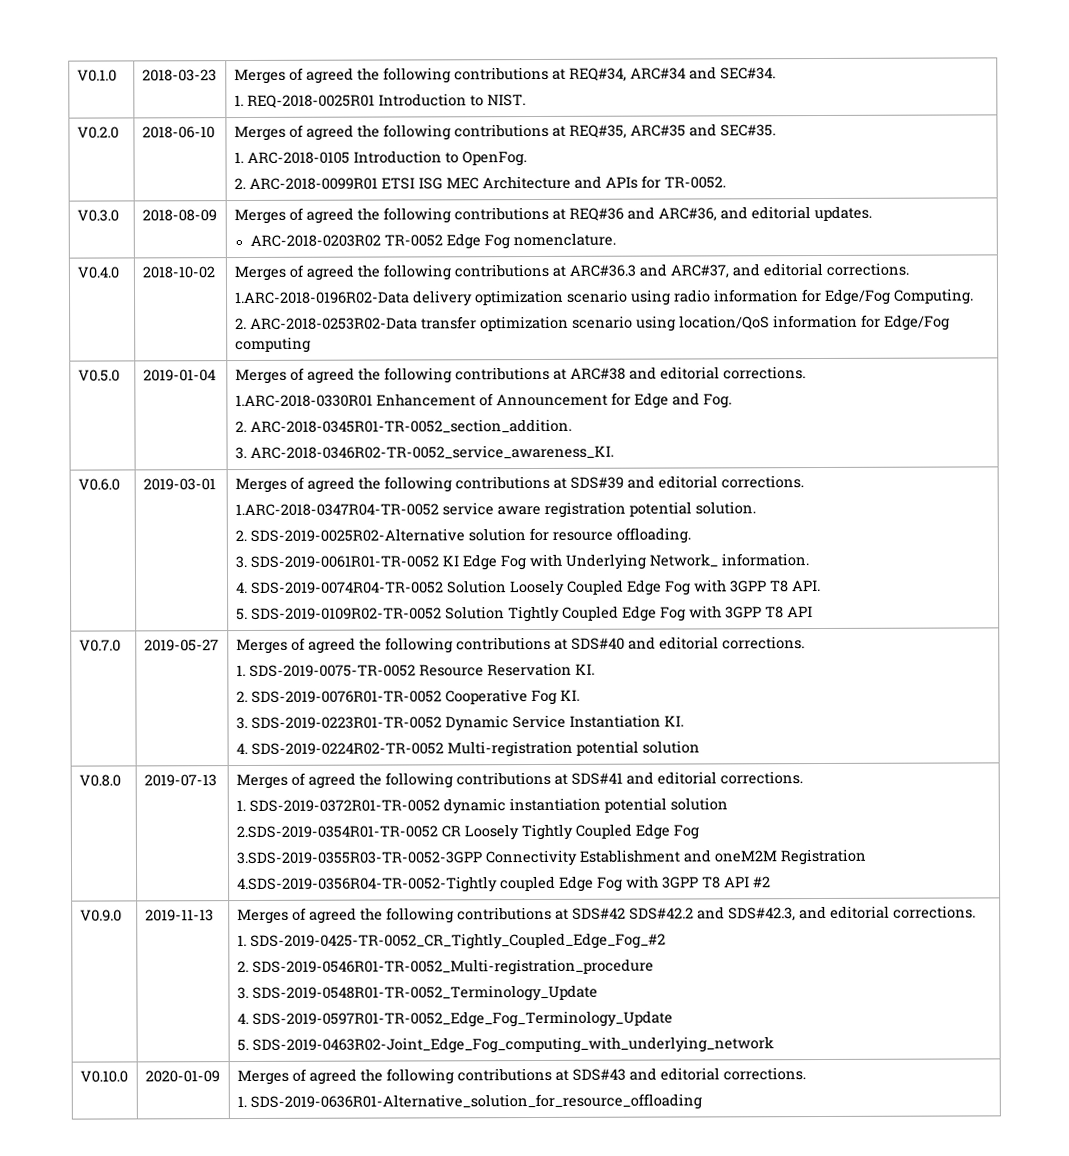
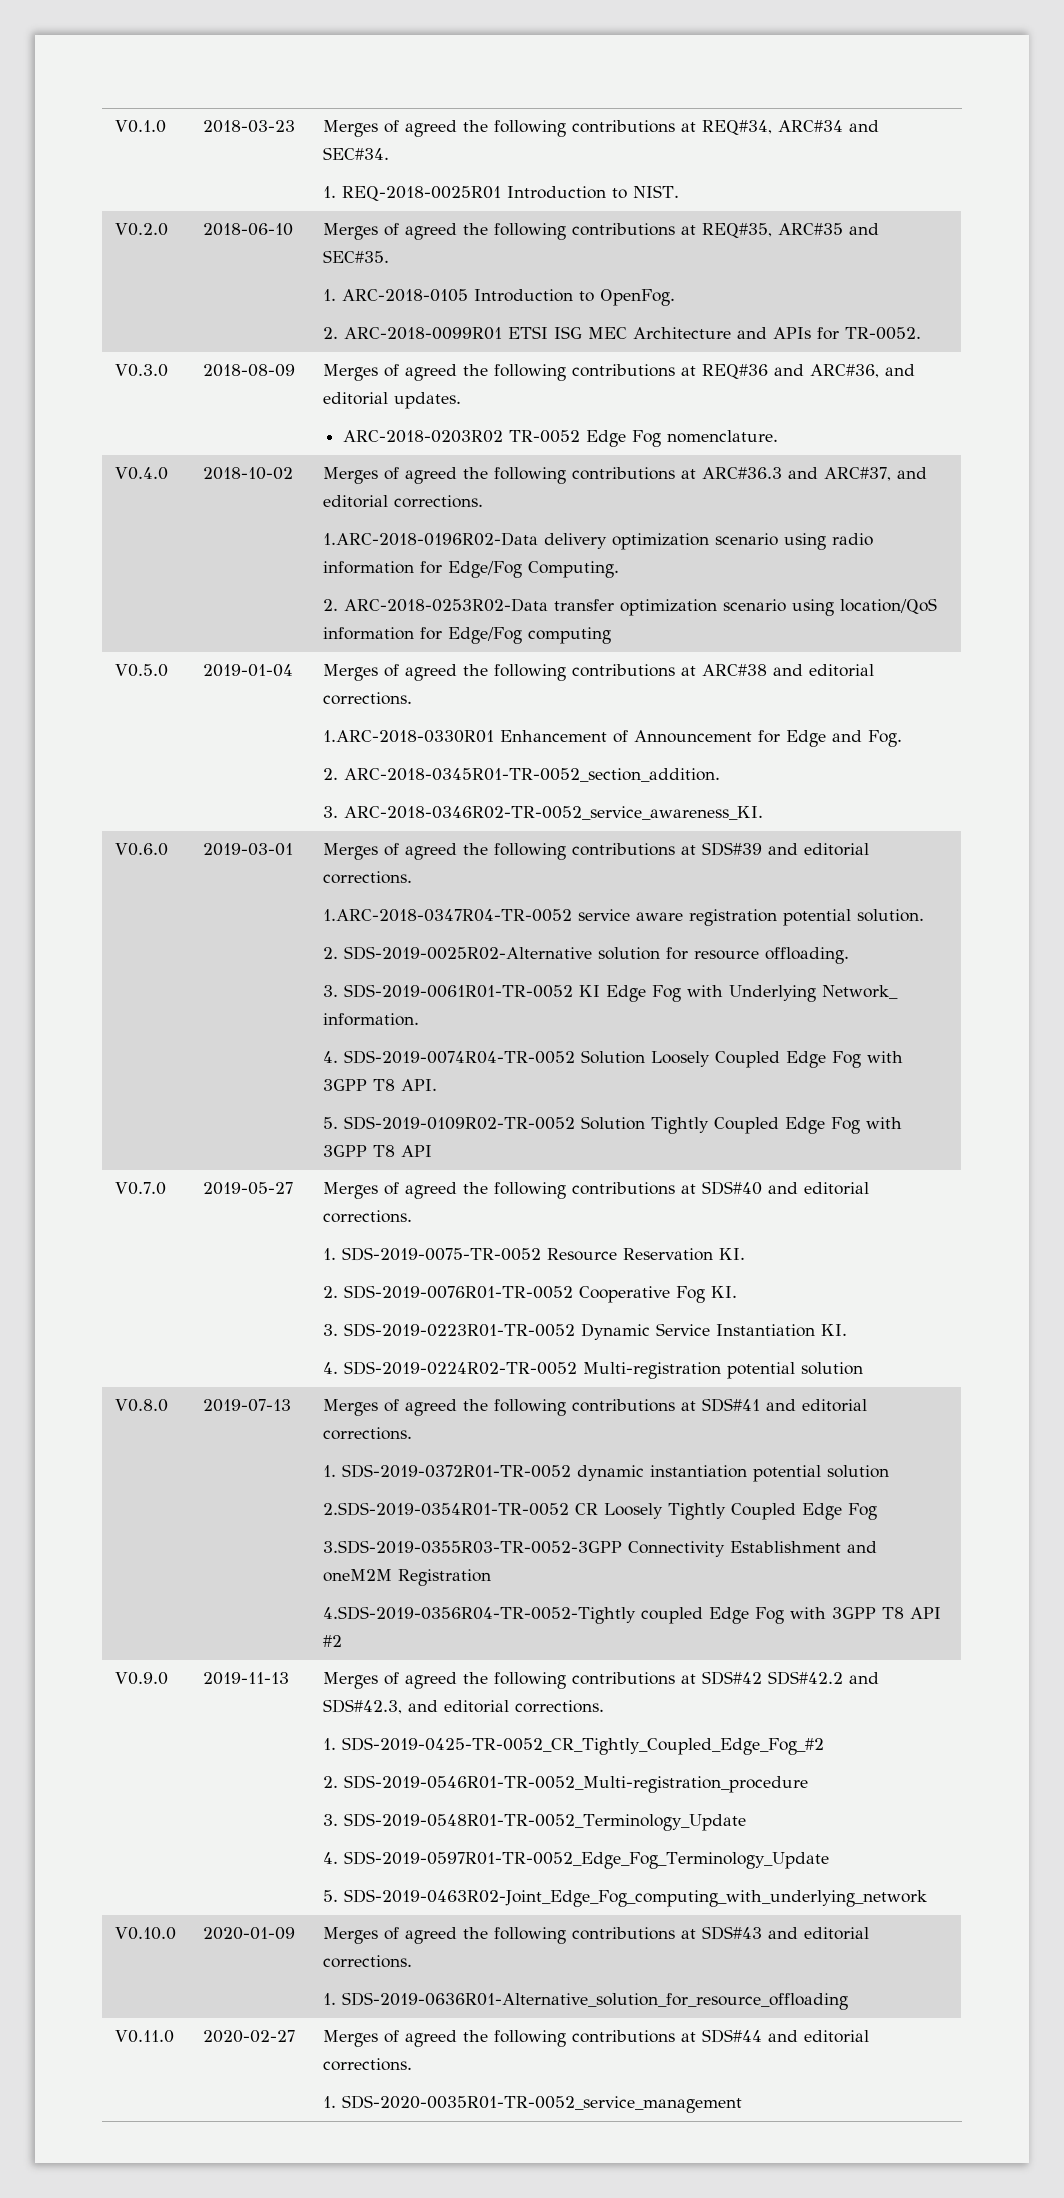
+ V0.11.0 | 2020-02-27 | Merges of agreed the following contributions at SDS#44 and editorial corrections.
+ 1. SDS-2020-0035R01-TR-0052_service_management

